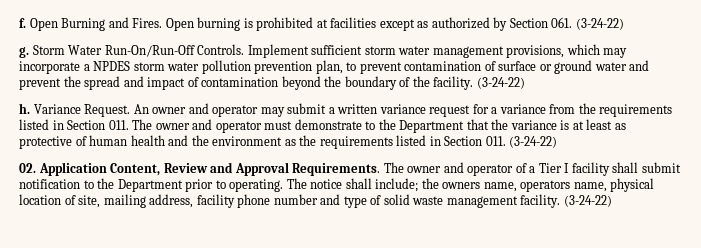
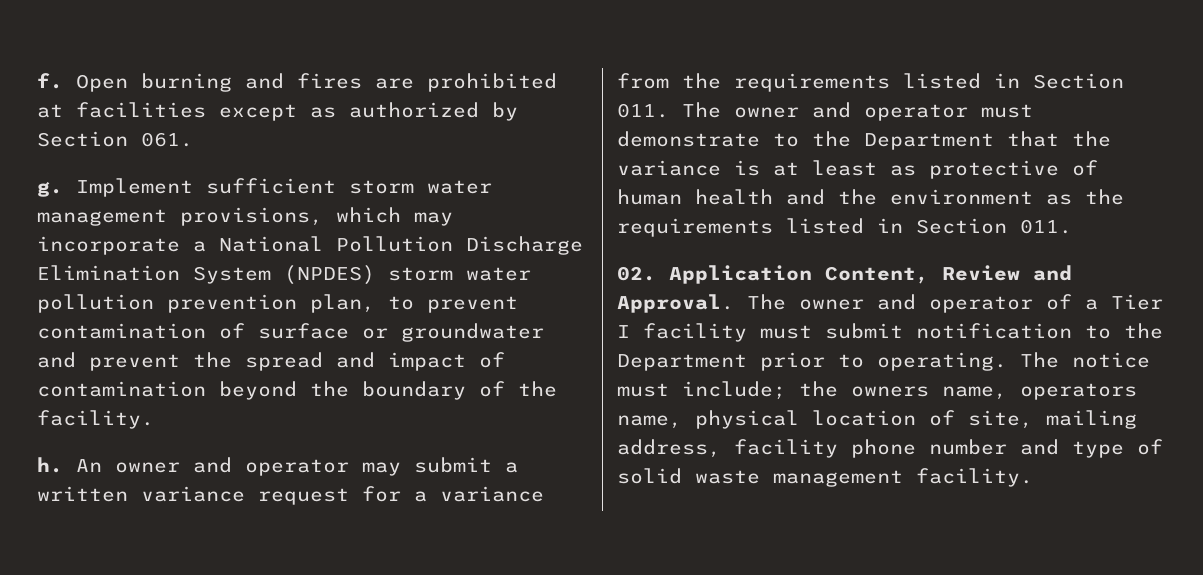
- Open Burning and Fires. Open burning is prohibited at facilities except as authorized by Section 061. (3-24-22)
+ Open burning and fires are prohibited at facilities except as authorized by Section 061.
- Storm Water Run-On/Run-Off Controls.
- Implement sufficient storm water management provisions, which may incorporate a NPDES storm water pollution prevention plan, to prevent contamination of surface or ground water and prevent the spread and impact of contamination beyond the boundary of the facility. (3-24-22)
+ Implement sufficient storm water management provisions, which may incorporate a National Pollution Discharge Elimination System (NPDES) storm water pollution prevention plan, to prevent contamination of surface or groundwater and prevent the spread and impact of contamination beyond the boundary of the facility.
- Variance Request.
- An owner and operator may submit a written variance request for a variance from the requirements listed in Section 011. The owner and operator must demonstrate to the Department that the variance is at least as protective of human health and the environment as the requirements listed in Section 011. (3-24-22)
+ An owner and operator may submit a written variance request for a variance from the requirements listed in Section 011. The owner and operator must demonstrate to the Department that the variance is at least as protective of human health and the environment as the requirements listed in Section 011.
- 02. Application Content, Review and Approval Requirements.
+ 02. Application Content, Review and Approval.
- The owner and operator of a Tier I facility shall submit notification to the Department prior to operating.
+ The owner and operator of a Tier I facility must submit notification to the Department prior to operating.
- The notice shall include; the owners name, operators name, physical location of site, mailing address, facility phone number and type of solid waste management facility. (3-24-22)
+ The notice must include; the owners name, operators name, physical location of site, mailing address, facility phone number and type of solid waste management facility.

